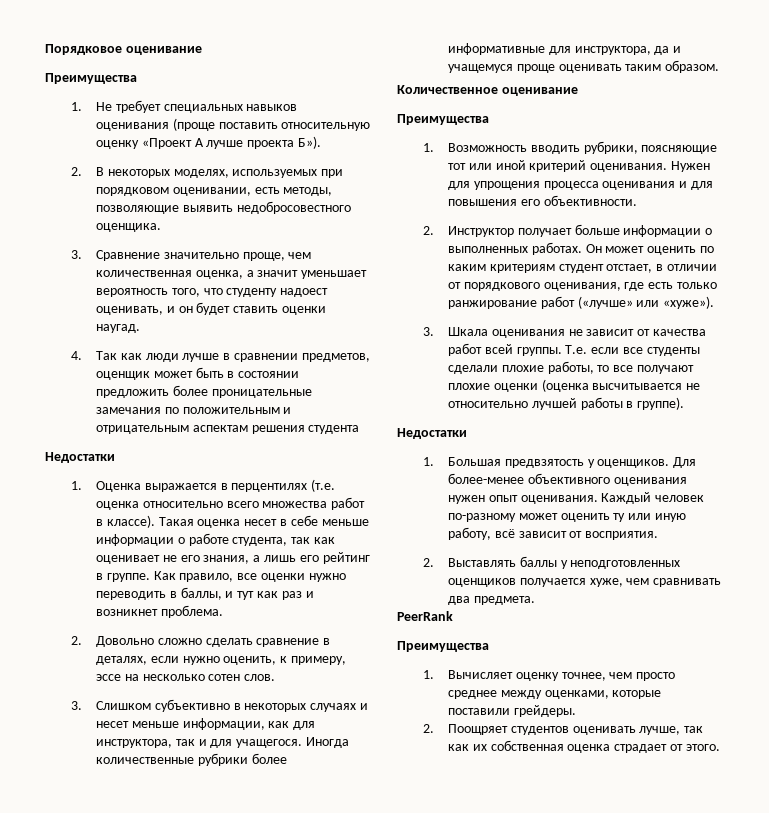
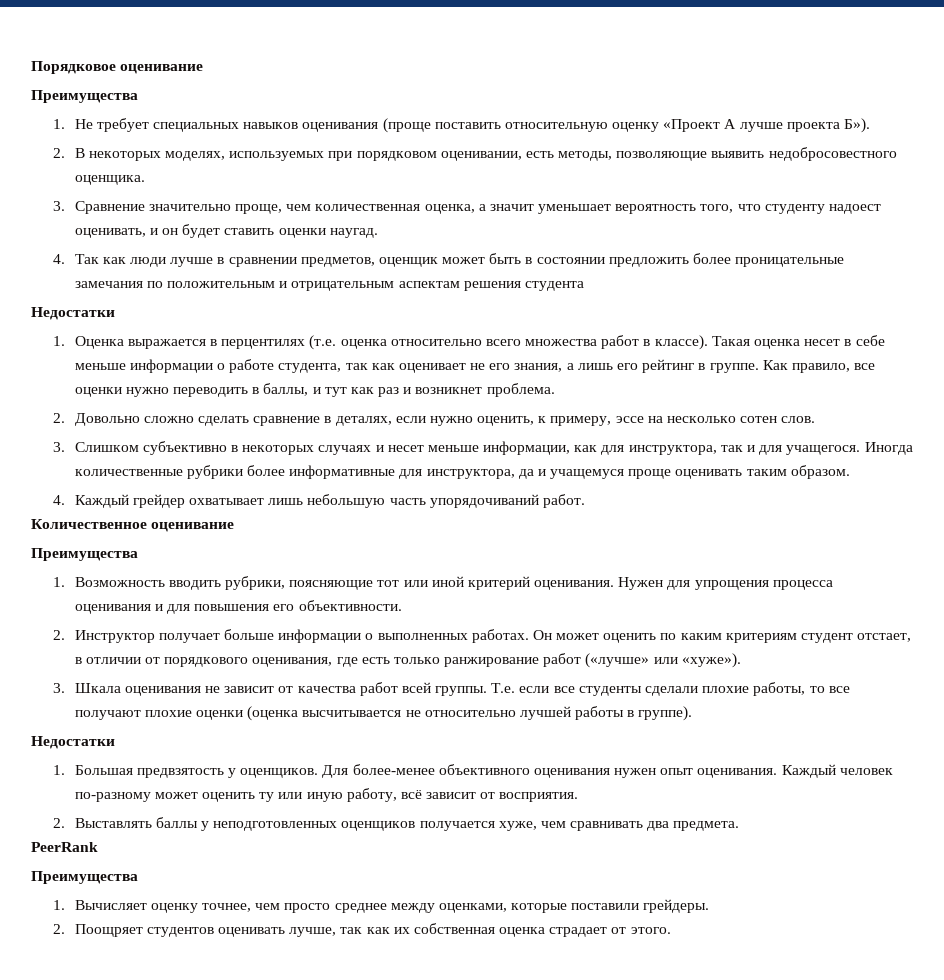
+ 4. Каждый грейдер охватывает лишь небольшую часть упорядочиваний работ.

